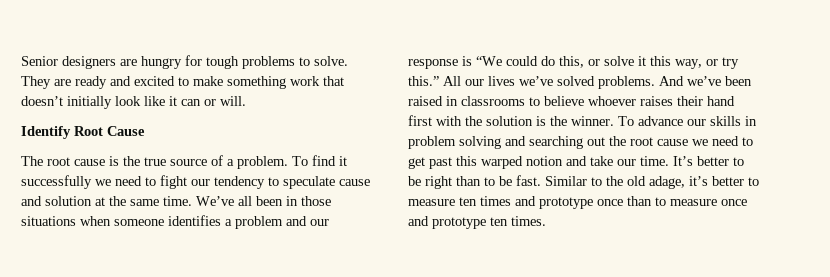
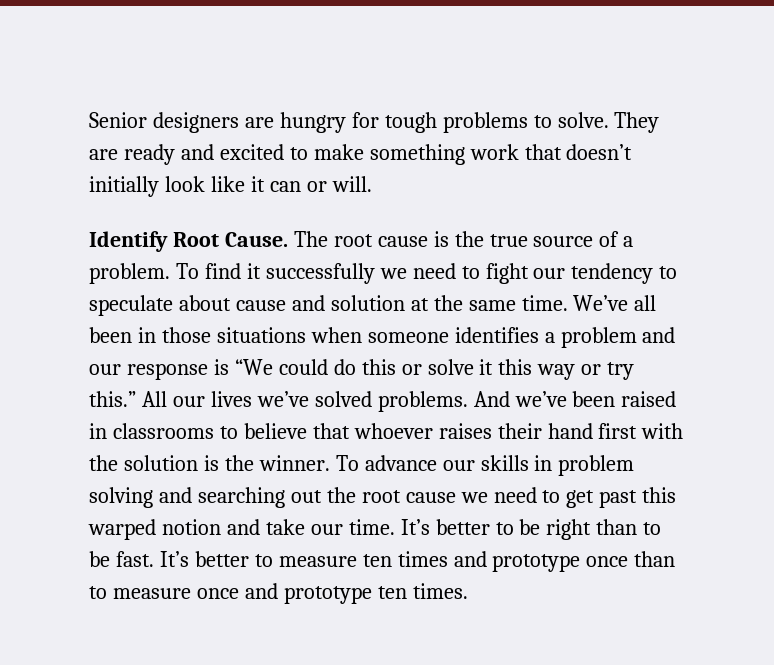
- Identify Root Cause
- The root cause is the true source of a problem.
+ Identify Root Cause. The root cause is the true source of a problem.
- To find it successfully we need to fight our tendency to speculate cause and solution at the same time.
+ To find it successfully we need to fight our tendency to speculate about cause and solution at the same time.
- We’ve all been in those situations when someone identifies a problem and our response is “We could do this, or solve it this way, or try this.”
+ We’ve all been in those situations when someone identifies a problem and our response is “We could do this or solve it this way or try this.”
- And we’ve been raised in classrooms to believe whoever raises their hand first with the solution is the winner.
+ And we’ve been raised in classrooms to believe that whoever raises their hand first with the solution is the winner.
- Similar to the old adage, it’s better to measure ten times and prototype once than to measure once and prototype ten times.
+ It’s better to measure ten times and prototype once than to measure once and prototype ten times.

